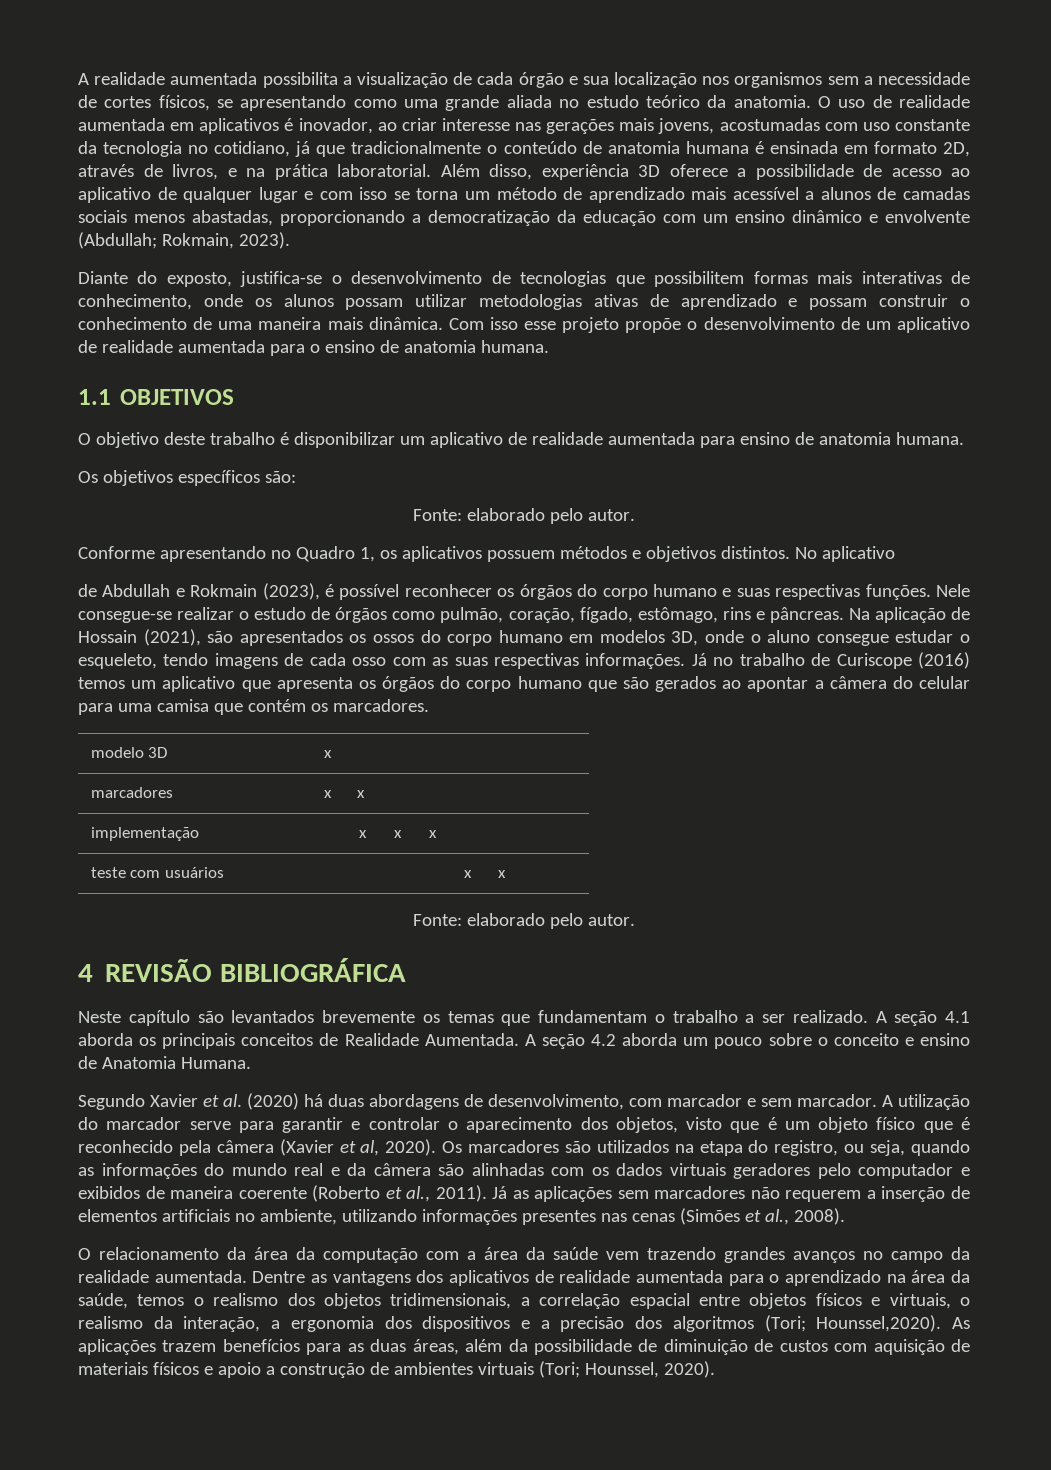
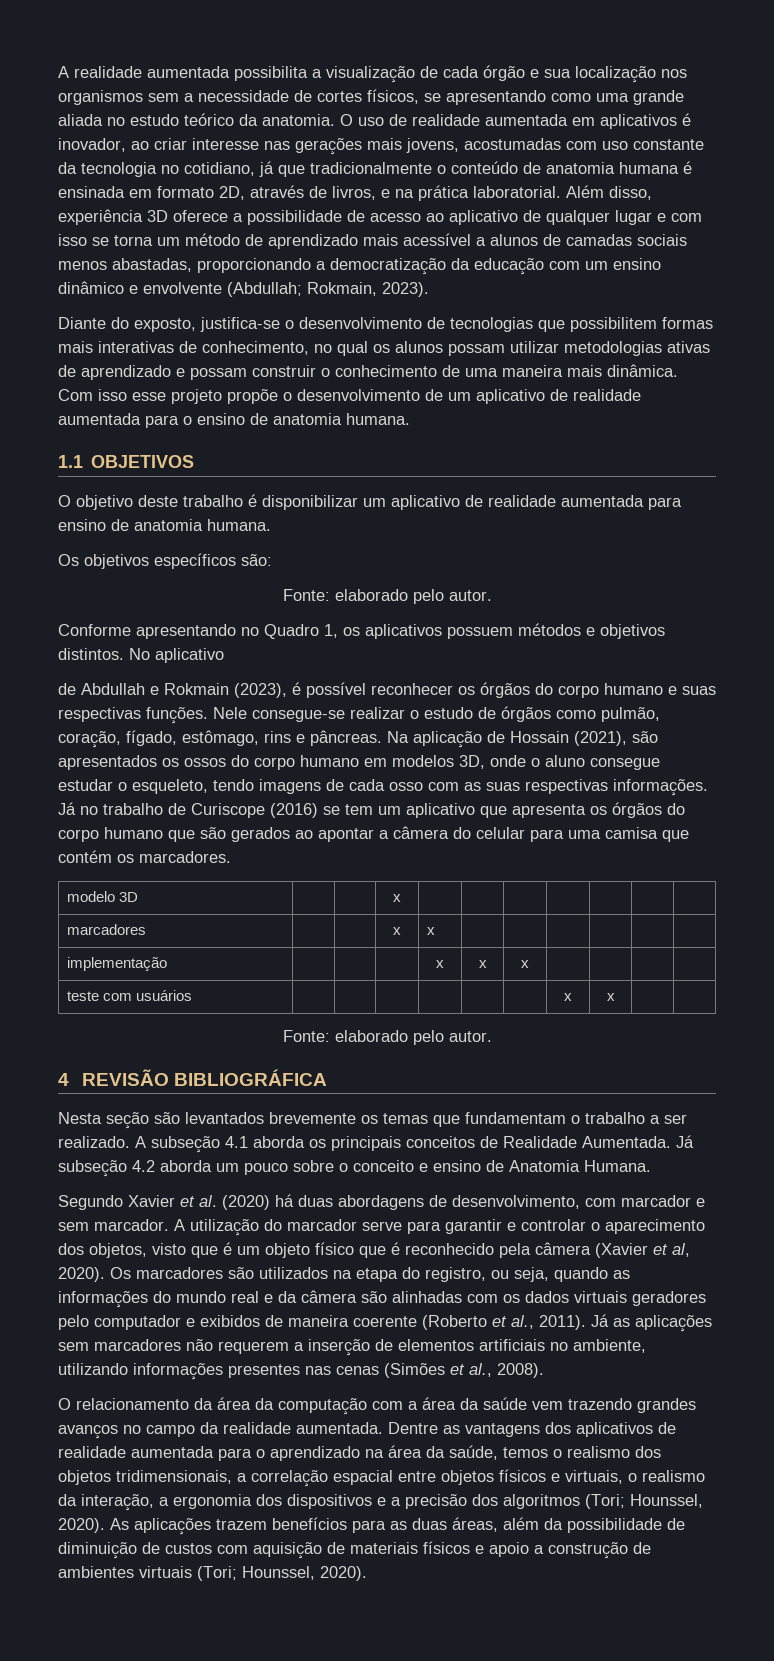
- Diante do exposto, justifica-se o desenvolvimento de tecnologias que possibilitem formas mais interativas de conhecimento, onde os alunos possam utilizar metodologias ativas de aprendizado e possam construir o conhecimento de uma maneira mais dinâmica.
+ Diante do exposto, justifica-se o desenvolvimento de tecnologias que possibilitem formas mais interativas de conhecimento, no qual os alunos possam utilizar metodologias ativas de aprendizado e possam construir o conhecimento de uma maneira mais dinâmica.
- Já no trabalho de Curiscope (2016) temos um aplicativo que apresenta os órgãos do corpo humano que são gerados ao apontar a câmera do celular para uma camisa que contém os marcadores.
+ Já no trabalho de Curiscope (2016) se tem um aplicativo que apresenta os órgãos do corpo humano que são gerados ao apontar a câmera do celular para uma camisa que contém os marcadores.
- Neste capítulo são levantados brevemente os temas que fundamentam o trabalho a ser realizado.
+ Nesta seção são levantados brevemente os temas que fundamentam o trabalho a ser realizado.
- A seção 4.1 aborda os principais conceitos de Realidade Aumentada.
+ A subseção 4.1 aborda os principais conceitos de Realidade Aumentada.
- A seção 4.2 aborda um pouco sobre o conceito e ensino de Anatomia Humana.
+ Já subseção 4.2 aborda um pouco sobre o conceito e ensino de Anatomia Humana.
- Dentre as vantagens dos aplicativos de realidade aumentada para o aprendizado na área da saúde, temos o realismo dos objetos tridimensionais, a correlação espacial entre objetos físicos e virtuais, o realismo da interação, a ergonomia dos dispositivos e a precisão dos algoritmos (Tori; Hounssel,2020).
+ Dentre as vantagens dos aplicativos de realidade aumentada para o aprendizado na área da saúde, temos o realismo dos objetos tridimensionais, a correlação espacial entre objetos físicos e virtuais, o realismo da interação, a ergonomia dos dispositivos e a precisão dos algoritmos (Tori; Hounssel, 2020).

